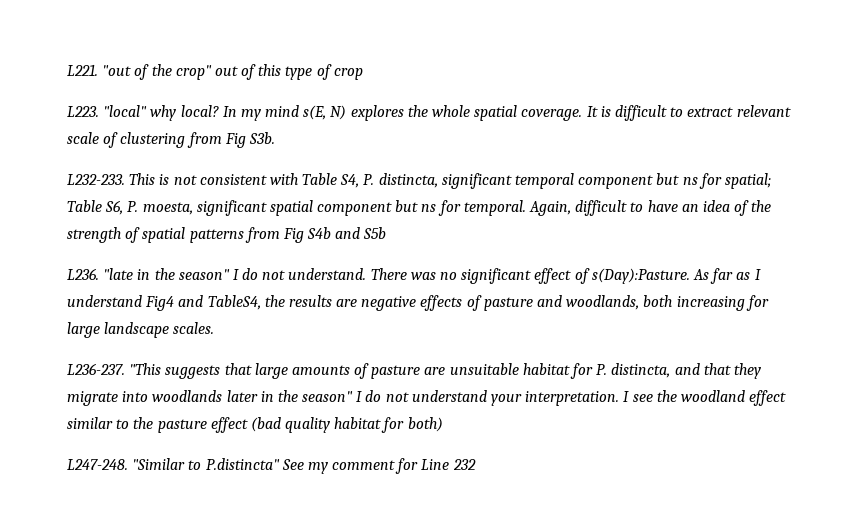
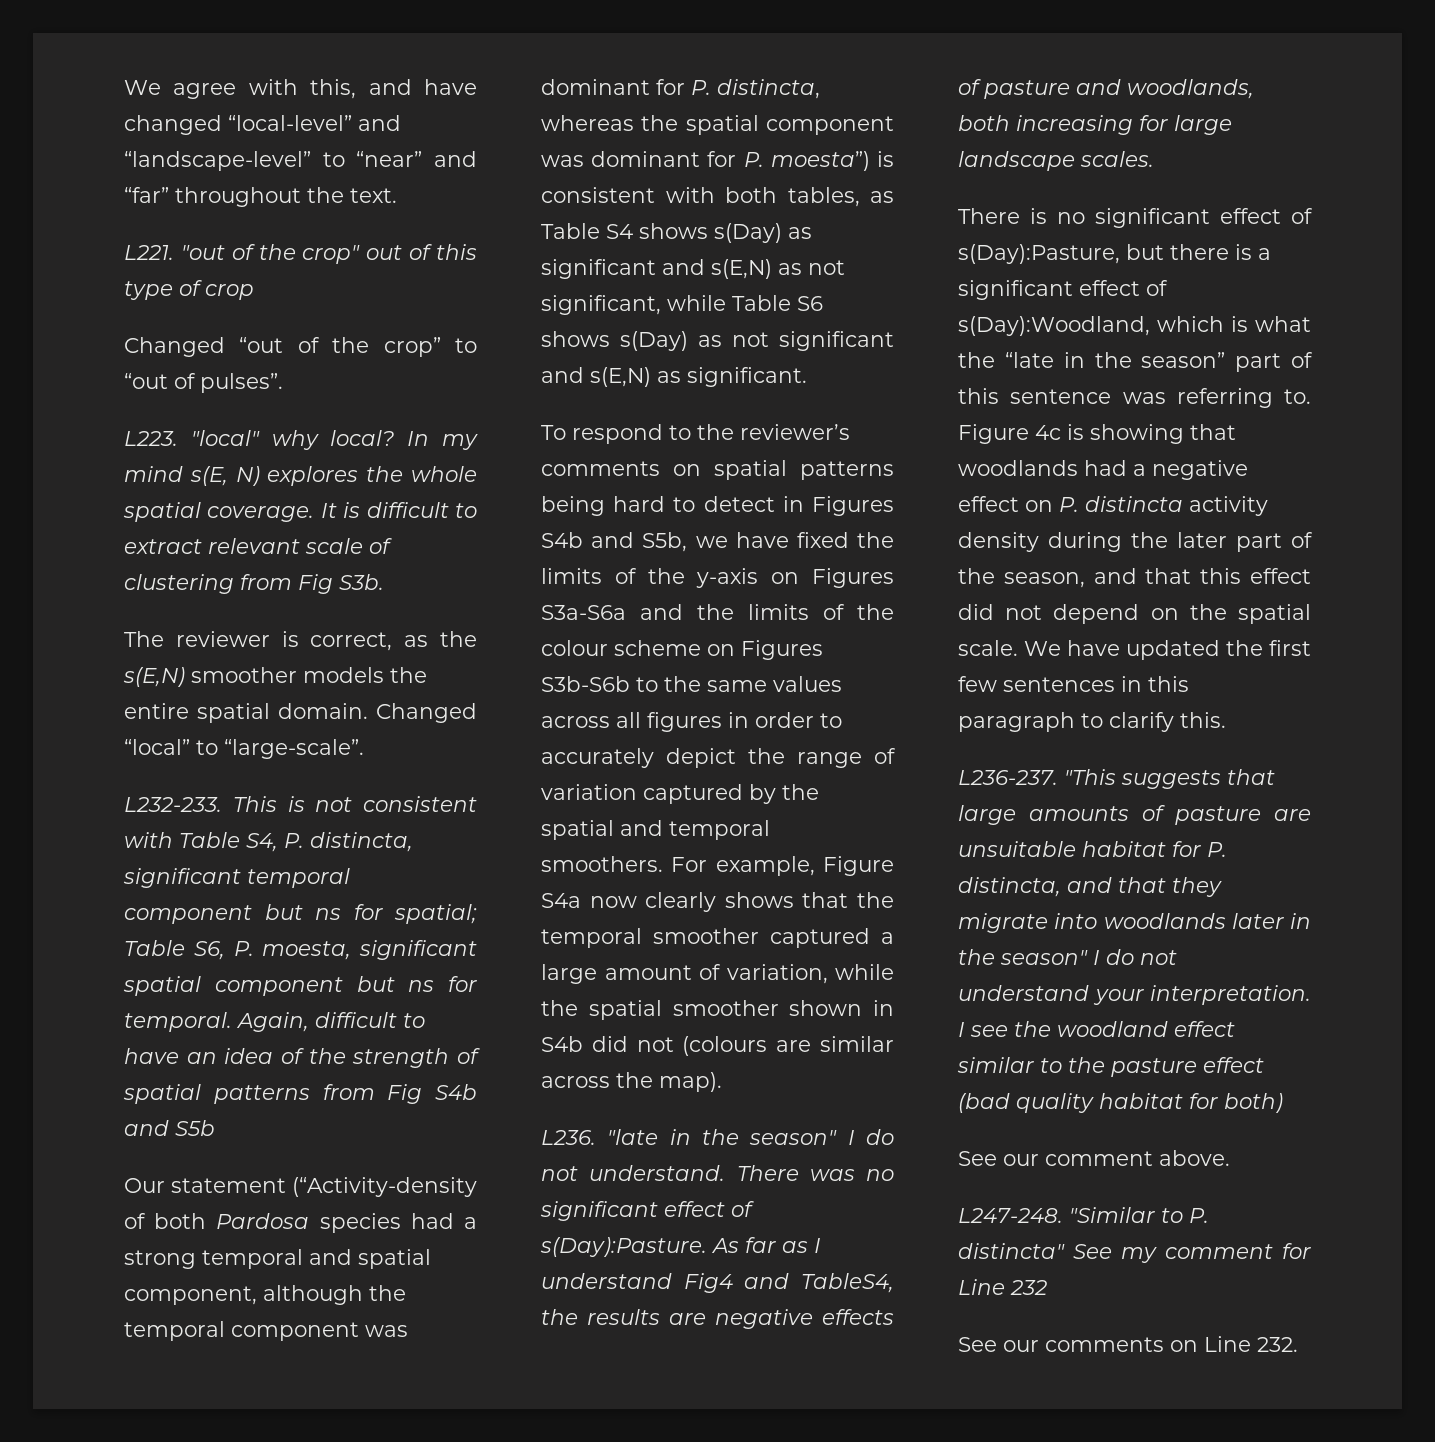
+ We agree with this, and have changed “local-level” and “landscape-level” to “near” and “far” throughout the text.
+ Changed “out of the crop” to “out of pulses”.
+ The reviewer is correct, as the s(E,N) smoother models the entire spatial domain. Changed “local” to “large-scale”.
+ Our statement (“Activity-density of both Pardosa species had a strong temporal and spatial component, although the temporal component was dominant for P. distincta, whereas the spatial component was dominant for P. moesta”) is consistent with both tables, as Table S4 shows s(Day) as significant and s(E,N) as not significant, while Table S6 shows s(Day) as not significant and s(E,N) as significant.
+ To respond to the reviewer’s comments on spatial patterns being hard to detect in Figures S4b and S5b, we have fixed the limits of the y-axis on Figures S3a-S6a and the limits of the colour scheme on Figures S3b-S6b to the same values across all figures in order to accurately depict the range of variation captured by the spatial and temporal smoothers. For example, Figure S4a now clearly shows that the temporal smoother captured a large amount of variation, while the spatial smoother shown in S4b did not (colours are similar across the map).
+ There is no significant effect of s(Day):Pasture, but there is a significant effect of s(Day):Woodland, which is what the “late in the season” part of this sentence was referring to. Figure 4c is showing that woodlands had a negative effect on P. distincta activity density during the later part of the season, and that this effect did not depend on the spatial scale. We have updated the first few sentences in this paragraph to clarify this.
+ See our comment above.
- "Similar to P.distincta" See my comment for Line 232
+ "Similar to P. distincta" See my comment for Line 232
+ See our comments on Line 232.

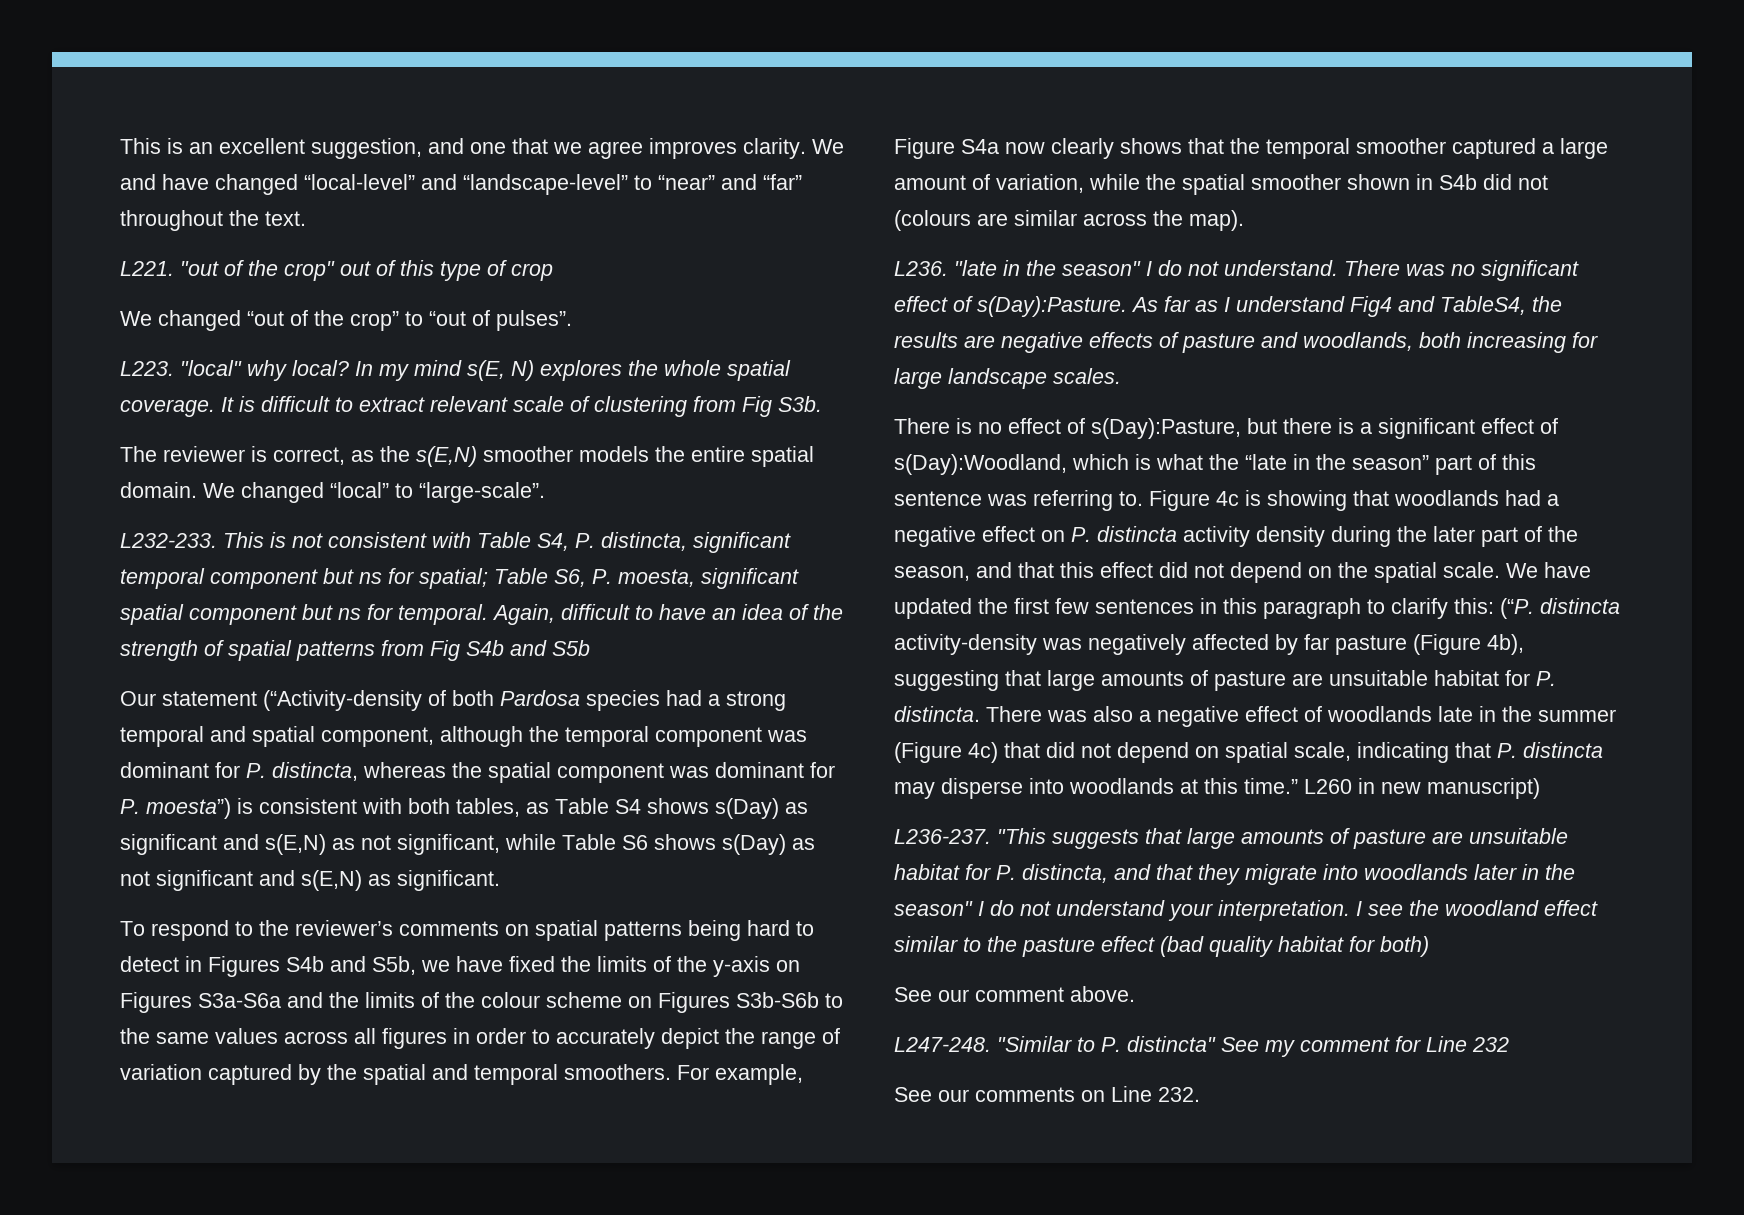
- We agree with this, and have changed “local-level” and “landscape-level” to “near” and “far” throughout the text.
+ This is an excellent suggestion, and one that we agree improves clarity. We and have changed “local-level” and “landscape-level” to “near” and “far” throughout the text.
- Changed “out of the crop” to “out of pulses”.
+ We changed “out of the crop” to “out of pulses”.
- Changed “local” to “large-scale”.
+ We changed “local” to “large-scale”.
- There is no significant effect of s(Day):Pasture, but there is a significant effect of s(Day):Woodland, which is what the “late in the season” part of this sentence was referring to.
+ There is no effect of s(Day):Pasture, but there is a significant effect of s(Day):Woodland, which is what the “late in the season” part of this sentence was referring to.
- We have updated the first few sentences in this paragraph to clarify this.
+ We have updated the first few sentences in this paragraph to clarify this: (“P. distincta activity-density was negatively affected by far pasture (Figure 4b), suggesting that large amounts of pasture are unsuitable habitat for P. distincta. There was also a negative effect of woodlands late in the summer (Figure 4c) that did not depend on spatial scale, indicating that P. distincta may disperse into woodlands at this time.” L260 in new manuscript)

